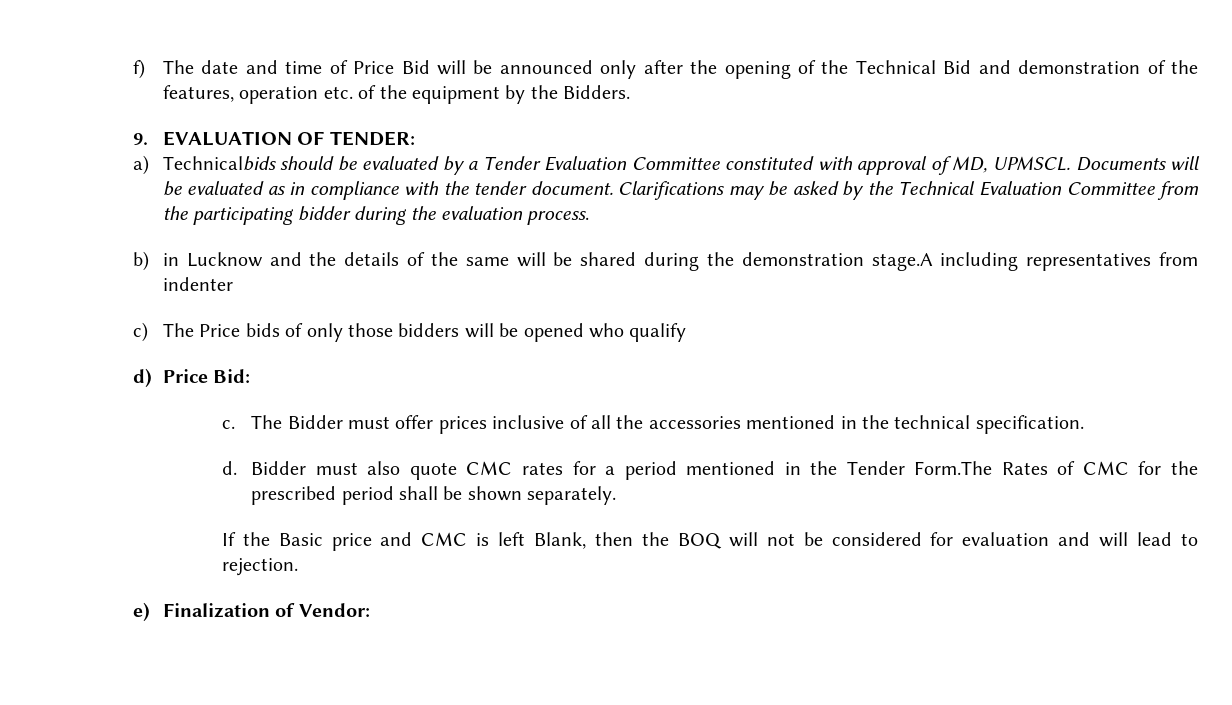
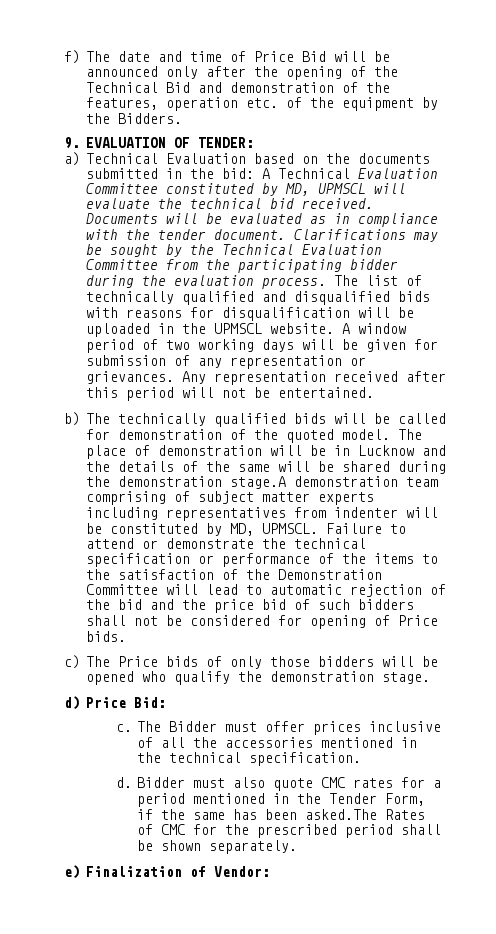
- a) Technicalbids should be evaluated by a Tender Evaluation Committee constituted with approval of MD, UPMSCL.
+ a) Technical Evaluation based on the documents submitted in the bid: A Technical Evaluation Committee constituted by MD, UPMSCL will evaluate the technical bid received.
- Clarifications may be asked by the Technical Evaluation Committee from the participating bidder during the evaluation process.
- b) in Lucknow and the details of the same will be shared during the demonstration stage.A including representatives from indenter
+ Clarifications may be sought by the Technical Evaluation Committee from the participating bidder during the evaluation process. The list of technically qualified and disqualified bids with reasons for disqualification will be uploaded in the UPMSCL website. A window period of two working days will be given for submission of any representation or grievances. Any representation received after this period will not be entertained.
+ b) The technically qualified bids will be called for demonstration of the quoted model. The place of demonstration will be in Lucknow and the details of the same will be shared during the demonstration stage.A demonstration team comprising of subject matter experts including representatives from indenter will be constituted by MD, UPMSCL. Failure to attend or demonstrate the technical specification or performance of the items to the satisfaction of the Demonstration Committee will lead to automatic rejection of the bid and the price bid of such bidders shall not be considered for opening of Price bids.
- c) The Price bids of only those bidders will be opened who qualify
+ c) The Price bids of only those bidders will be opened who qualify the demonstration stage.
- Bidder must also quote CMC rates for a period mentioned in the Tender Form.The Rates of CMC for the prescribed period shall be shown separately.
+ Bidder must also quote CMC rates for a period mentioned in the Tender Form, if the same has been asked.The Rates of CMC for the prescribed period shall be shown separately.
- If the Basic price and CMC is left Blank, then the BOQ will not be considered for evaluation and will lead to rejection.

